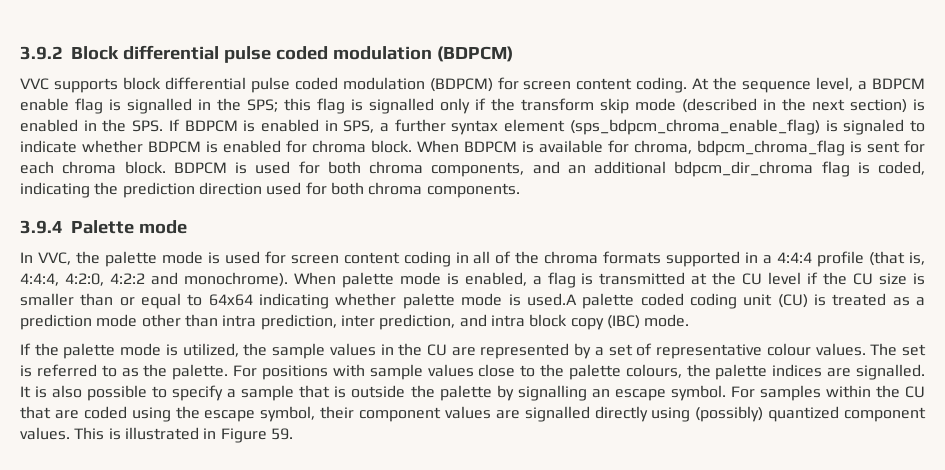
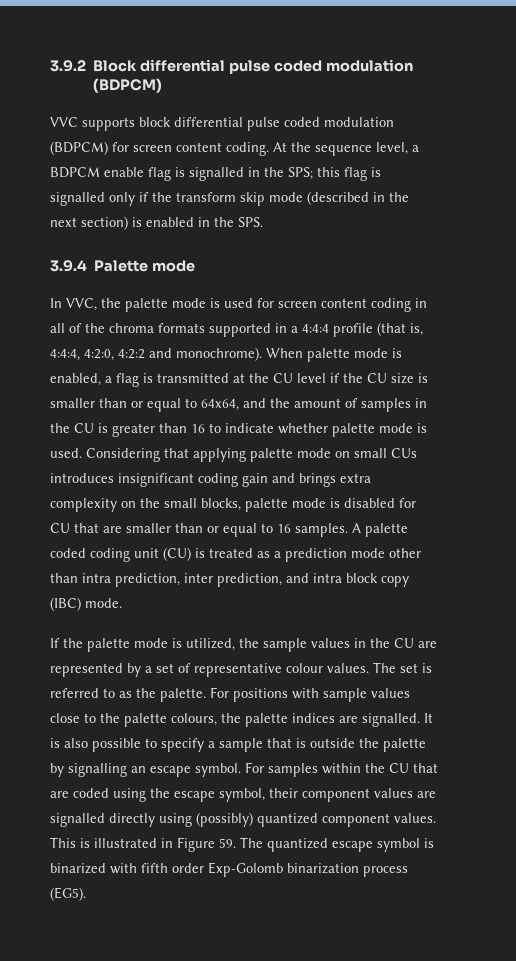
- At the sequence level, a BDPCM enable flag is signalled in the SPS; this flag is signalled only if the transform skip mode (described in the next section) is enabled in the SPS. If BDPCM is enabled in SPS, a further syntax element (sps_bdpcm_chroma_enable_flag) is signaled to indicate whether BDPCM is enabled for chroma block. When BDPCM is available for chroma, bdpcm_chroma_flag is sent for each chroma block. BDPCM is used for both chroma components, and an additional bdpcm_dir_chroma flag is coded, indicating the prediction direction used for both chroma components.
+ At the sequence level, a BDPCM enable flag is signalled in the SPS; this flag is signalled only if the transform skip mode (described in the next section) is enabled in the SPS.
- When palette mode is enabled, a flag is transmitted at the CU level if the CU size is smaller than or equal to 64x64 indicating whether palette mode is used.A palette coded coding unit (CU) is treated as a prediction mode other than intra prediction, inter prediction, and intra block copy (IBC) mode.
+ When palette mode is enabled, a flag is transmitted at the CU level if the CU size is smaller than or equal to 64x64, and the amount of samples in the CU is greater than 16 to indicate whether palette mode is used. Considering that applying palette mode on small CUs introduces insignificant coding gain and brings extra complexity on the small blocks, palette mode is disabled for CU that are smaller than or equal to 16 samples. A palette coded coding unit (CU) is treated as a prediction mode other than intra prediction, inter prediction, and intra block copy (IBC) mode.
- This is illustrated in Figure 59.
+ This is illustrated in Figure 59. The quantized escape symbol is binarized with fifth order Exp-Golomb binarization process (EG5).

